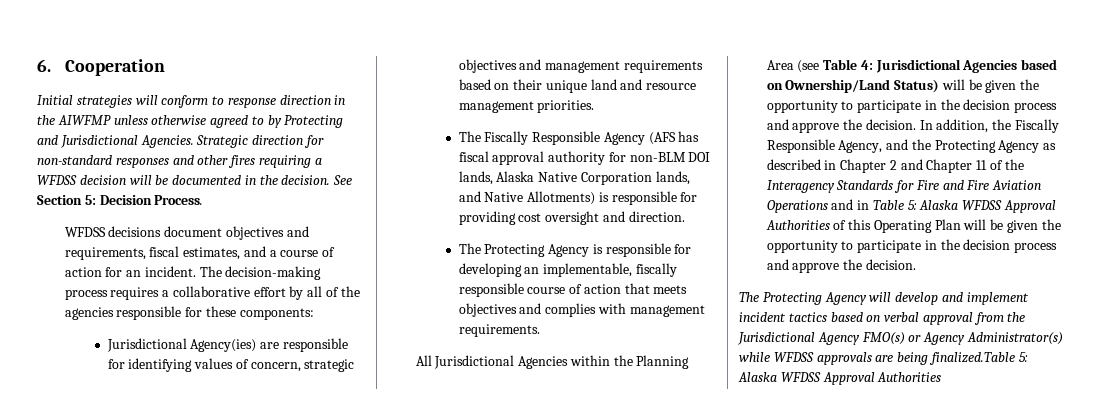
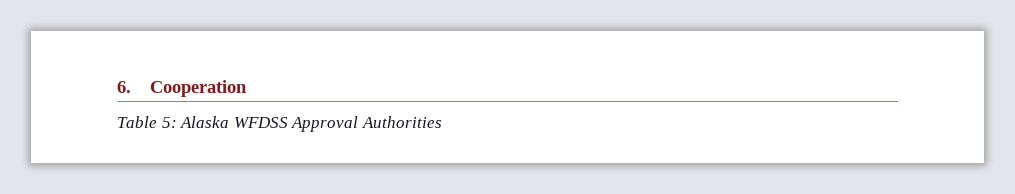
- Initial strategies will conform to response direction in the AIWFMP unless otherwise agreed to by Protecting and Jurisdictional Agencies. Strategic direction for non-standard responses and other fires requiring a WFDSS decision will be documented in the decision. See Section 5: Decision Process.
- WFDSS decisions document objectives and requirements, fiscal estimates, and a course of action for an incident. The decision-making process requires a collaborative effort by all of the agencies responsible for these components:
- Jurisdictional Agency(ies) are responsible for identifying values of concern, strategic objectives and management requirements based on their unique land and resource management priorities.
- The Fiscally Responsible Agency (AFS has fiscal approval authority for non-BLM DOI lands, Alaska Native Corporation lands, and Native Allotments) is responsible for providing cost oversight and direction.
- The Protecting Agency is responsible for developing an implementable, fiscally responsible course of action that meets objectives and complies with management requirements.
- All Jurisdictional Agencies within the Planning Area (see Table 4: Jurisdictional Agencies based on Ownership/Land Status) will be given the opportunity to participate in the decision process and approve the decision. In addition, the Fiscally Responsible Agency, and the Protecting Agency as described in Chapter 2 and Chapter 11 of the Interagency Standards for Fire and Fire Aviation Operations and in Table 5: Alaska WFDSS Approval Authorities of this Operating Plan will be given the opportunity to participate in the decision process and approve the decision.
- The Protecting Agency will develop and implement incident tactics based on verbal approval from the Jurisdictional Agency FMO(s) or Agency Administrator(s) while WFDSS approvals are being finalized.Table 5: Alaska WFDSS Approval Authorities
+ Table 5: Alaska WFDSS Approval Authorities

